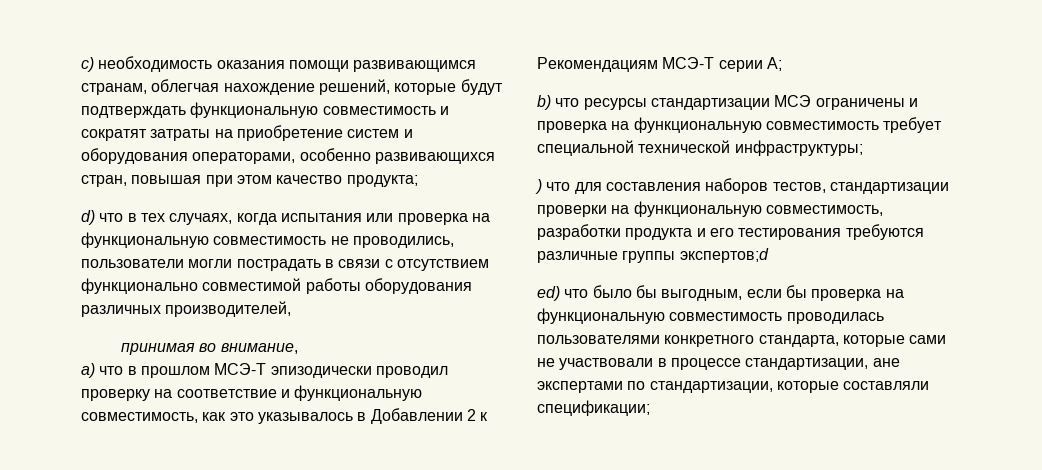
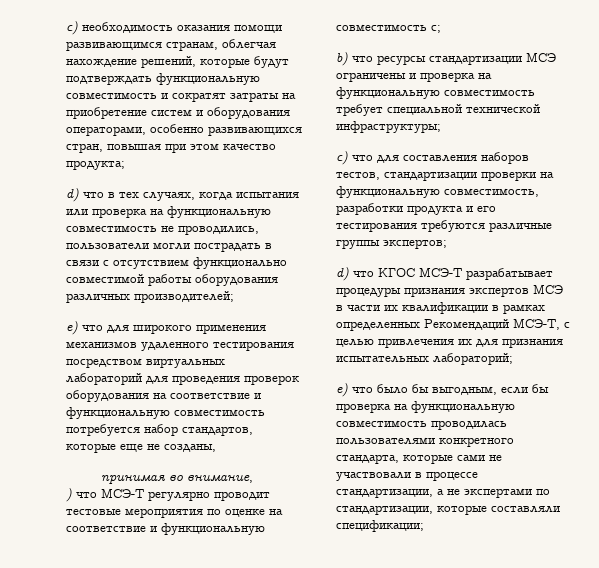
- d) что в тех случаях, когда испытания или проверка на функциональную совместимость не проводились, пользователи могли пострадать в связи с отсутствием функционально совместимой работы оборудования различных производителей,
+ d) что в тех случаях, когда испытания или проверка на функциональную совместимость не проводились, пользователи могли пострадать в связи с отсутствием функционально совместимой работы оборудования различных производителей;
+ e) что для широкого применения механизмов удаленного тестирования посредством виртуальных лабораторий для проведения проверок оборудования на соответствие и функциональную совместимость потребуется набор стандартов, которые еще не созданы,
  принимая во внимание,
- a) что в прошлом МСЭ-Т эпизодически проводил проверку на соответствие и функциональную совместимость, как это указывалось в Добавлении 2 к Рекомендациям МСЭ-Т серии А;
+ ) что МСЭ-Т регулярно проводит тестовые мероприятия по оценке на соответствие и функциональную совместимость с;
- ) что для составления наборов тестов, стандартизации проверки на функциональную совместимость, разработки продукта и его тестирования требуются различные группы экспертов;d
- ed) что было бы выгодным, если бы проверка на функциональную совместимость проводилась пользователями конкретного стандарта, которые сами не участвовали в процессе стандартизации, ане экспертами по стандартизации, которые составляли спецификации;
+ c) что для составления наборов тестов, стандартизации проверки на функциональную совместимость, разработки продукта и его тестирования требуются различные группы экспертов;
+ d) что КГОС МСЭ-Т разрабатывает процедуры признания экспертов МСЭ в части их квалификации в рамках определенных Рекомендаций МСЭ-Т, с целью привлечения их для признания испытательных лабораторий;
+ e) что было бы выгодным, если бы проверка на функциональную совместимость проводилась пользователями конкретного стандарта, которые сами не участвовали в процессе стандартизации, а не экспертами по стандартизации, которые составляли спецификации;

